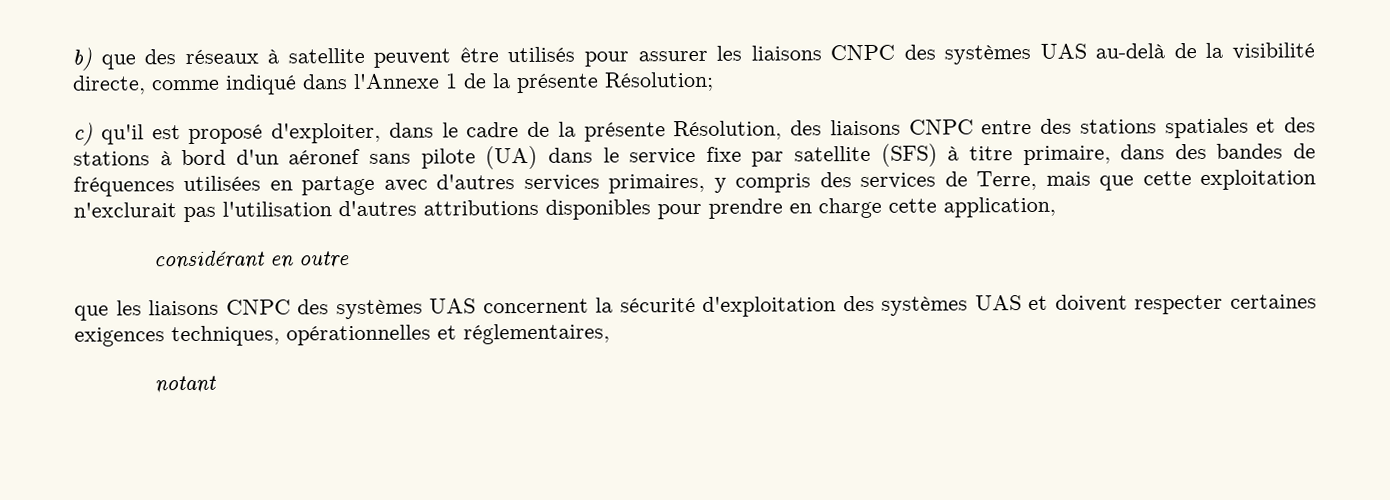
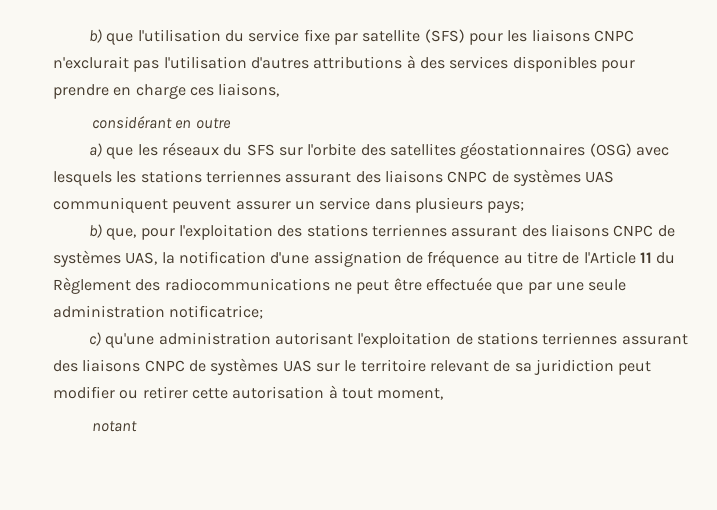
- b) que des réseaux à satellite peuvent être utilisés pour assurer les liaisons CNPC des systèmes UAS au-delà de la visibilité directe, comme indiqué dans l'Annexe 1 de la présente Résolution;
- c) qu'il est proposé d'exploiter, dans le cadre de la présente Résolution, des liaisons CNPC entre des stations spatiales et des stations à bord d'un aéronef sans pilote (UA) dans le service fixe par satellite (SFS) à titre primaire, dans des bandes de fréquences utilisées en partage avec d'autres services primaires, y compris des services de Terre, mais que cette exploitation n'exclurait pas l'utilisation d'autres attributions disponibles pour prendre en charge cette application,
+ b) que l'utilisation du service fixe par satellite (SFS) pour les liaisons CNPC n'exclurait pas l'utilisation d'autres attributions à des services disponibles pour prendre en charge ces liaisons,
- que les liaisons CNPC des systèmes UAS concernent la sécurité d'exploitation des systèmes UAS et doivent respecter certaines exigences techniques, opérationnelles et réglementaires,
+ a) que les réseaux du SFS sur l'orbite des satellites géostationnaires (OSG) avec lesquels les stations terriennes assurant des liaisons CNPC de systèmes UAS communiquent peuvent assurer un service dans plusieurs pays;
+ b) que, pour l'exploitation des stations terriennes assurant des liaisons CNPC de systèmes UAS, la notification d'une assignation de fréquence au titre de l'Article 11 du Règlement des radiocommunications ne peut être effectuée que par une seule administration notificatrice;
+ c) qu'une administration autorisant l'exploitation de stations terriennes assurant des liaisons CNPC de systèmes UAS sur le territoire relevant de sa juridiction peut modifier ou retirer cette autorisation à tout moment,

